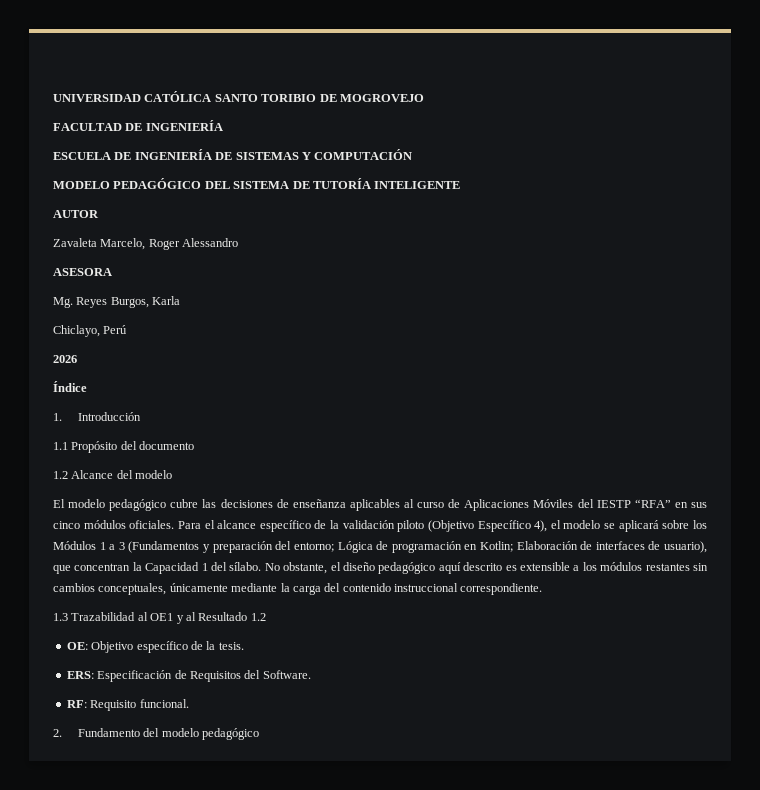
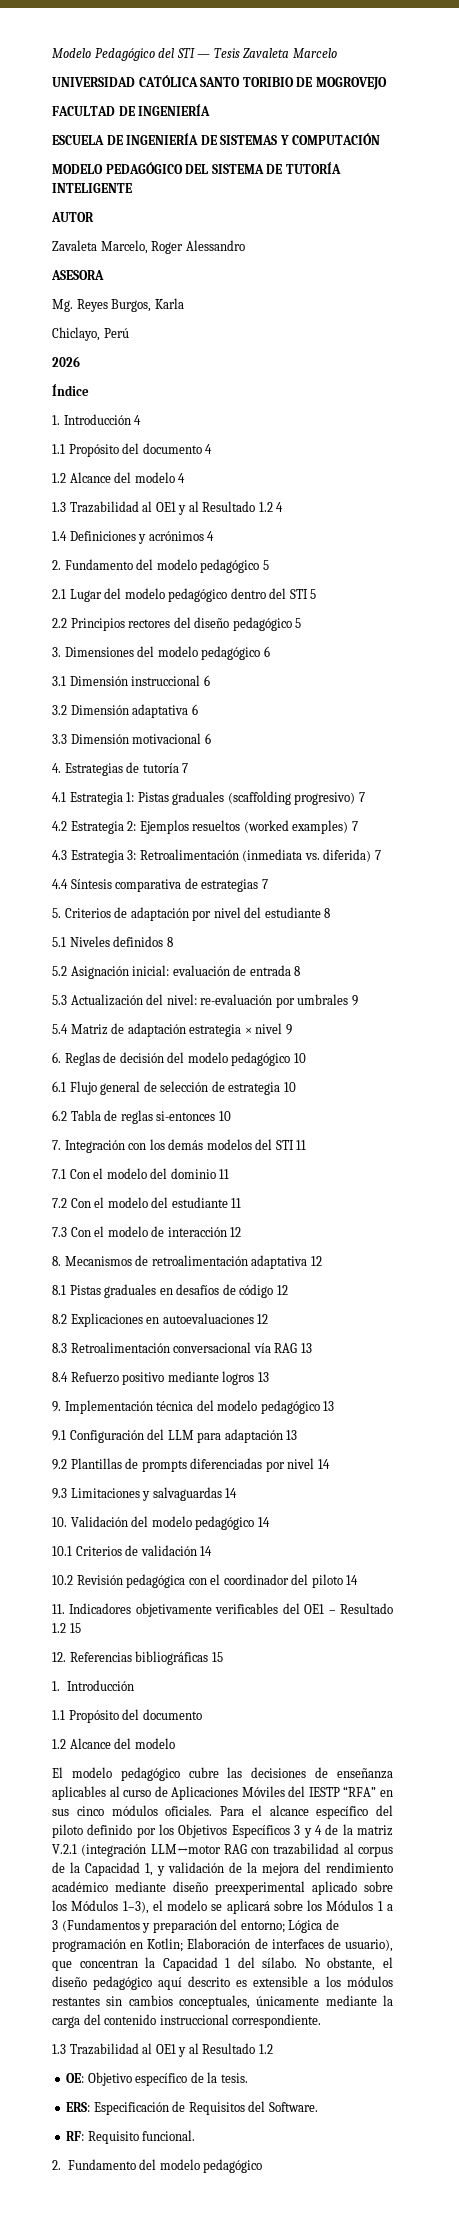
+ Modelo Pedagógico del STI — Tesis Zavaleta Marcelo
+ 1. Introducción 4
+ 1.1 Propósito del documento 4
+ 1.2 Alcance del modelo 4
+ 1.3 Trazabilidad al OE1 y al Resultado 1.2 4
+ 1.4 Definiciones y acrónimos 4
+ 2. Fundamento del modelo pedagógico 5
+ 2.1 Lugar del modelo pedagógico dentro del STI 5
+ 2.2 Principios rectores del diseño pedagógico 5
+ 3. Dimensiones del modelo pedagógico 6
+ 3.1 Dimensión instruccional 6
+ 3.2 Dimensión adaptativa 6
+ 3.3 Dimensión motivacional 6
+ 4. Estrategias de tutoría 7
+ 4.1 Estrategia 1: Pistas graduales (scaffolding progresivo) 7
+ 4.2 Estrategia 2: Ejemplos resueltos (worked examples) 7
+ 4.3 Estrategia 3: Retroalimentación (inmediata vs. diferida) 7
+ 4.4 Síntesis comparativa de estrategias 7
+ 5. Criterios de adaptación por nivel del estudiante 8
+ 5.1 Niveles definidos 8
+ 5.2 Asignación inicial: evaluación de entrada 8
+ 5.3 Actualización del nivel: re-evaluación por umbrales 9
+ 5.4 Matriz de adaptación estrategia × nivel 9
+ 6. Reglas de decisión del modelo pedagógico 10
+ 6.1 Flujo general de selección de estrategia 10
+ 6.2 Tabla de reglas si-entonces 10
+ 7. Integración con los demás modelos del STI 11
+ 7.1 Con el modelo del dominio 11
+ 7.2 Con el modelo del estudiante 11
+ 7.3 Con el modelo de interacción 12
+ 8. Mecanismos de retroalimentación adaptativa 12
+ 8.1 Pistas graduales en desafíos de código 12
+ 8.2 Explicaciones en autoevaluaciones 12
+ 8.3 Retroalimentación conversacional vía RAG 13
+ 8.4 Refuerzo positivo mediante logros 13
+ 9. Implementación técnica del modelo pedagógico 13
+ 9.1 Configuración del LLM para adaptación 13
+ 9.2 Plantillas de prompts diferenciadas por nivel 14
+ 9.3 Limitaciones y salvaguardas 14
+ 10. Validación del modelo pedagógico 14
+ 10.1 Criterios de validación 14
+ 10.2 Revisión pedagógica con el coordinador del piloto 14
+ 11. Indicadores objetivamente verificables del OE1 – Resultado 1.2 15
+ 12. Referencias bibliográficas 15
- Para el alcance específico de la validación piloto (Objetivo Específico 4), el modelo se aplicará sobre los Módulos 1 a 3 (Fundamentos y preparación del entorno; Lógica de programación en Kotlin; Elaboración de interfaces de usuario), que concentran la Capacidad 1 del sílabo.
+ Para el alcance específico del piloto definido por los Objetivos Específicos 3 y 4 de la matriz V.2.1 (integración LLM↔motor RAG con trazabilidad al corpus de la Capacidad 1, y validación de la mejora del rendimiento académico mediante diseño preexperimental aplicado sobre los Módulos 1–3), el modelo se aplicará sobre los Módulos 1 a 3 (Fundamentos y preparación del entorno; Lógica de programación en Kotlin; Elaboración de interfaces de usuario), que concentran la Capacidad 1 del sílabo.

